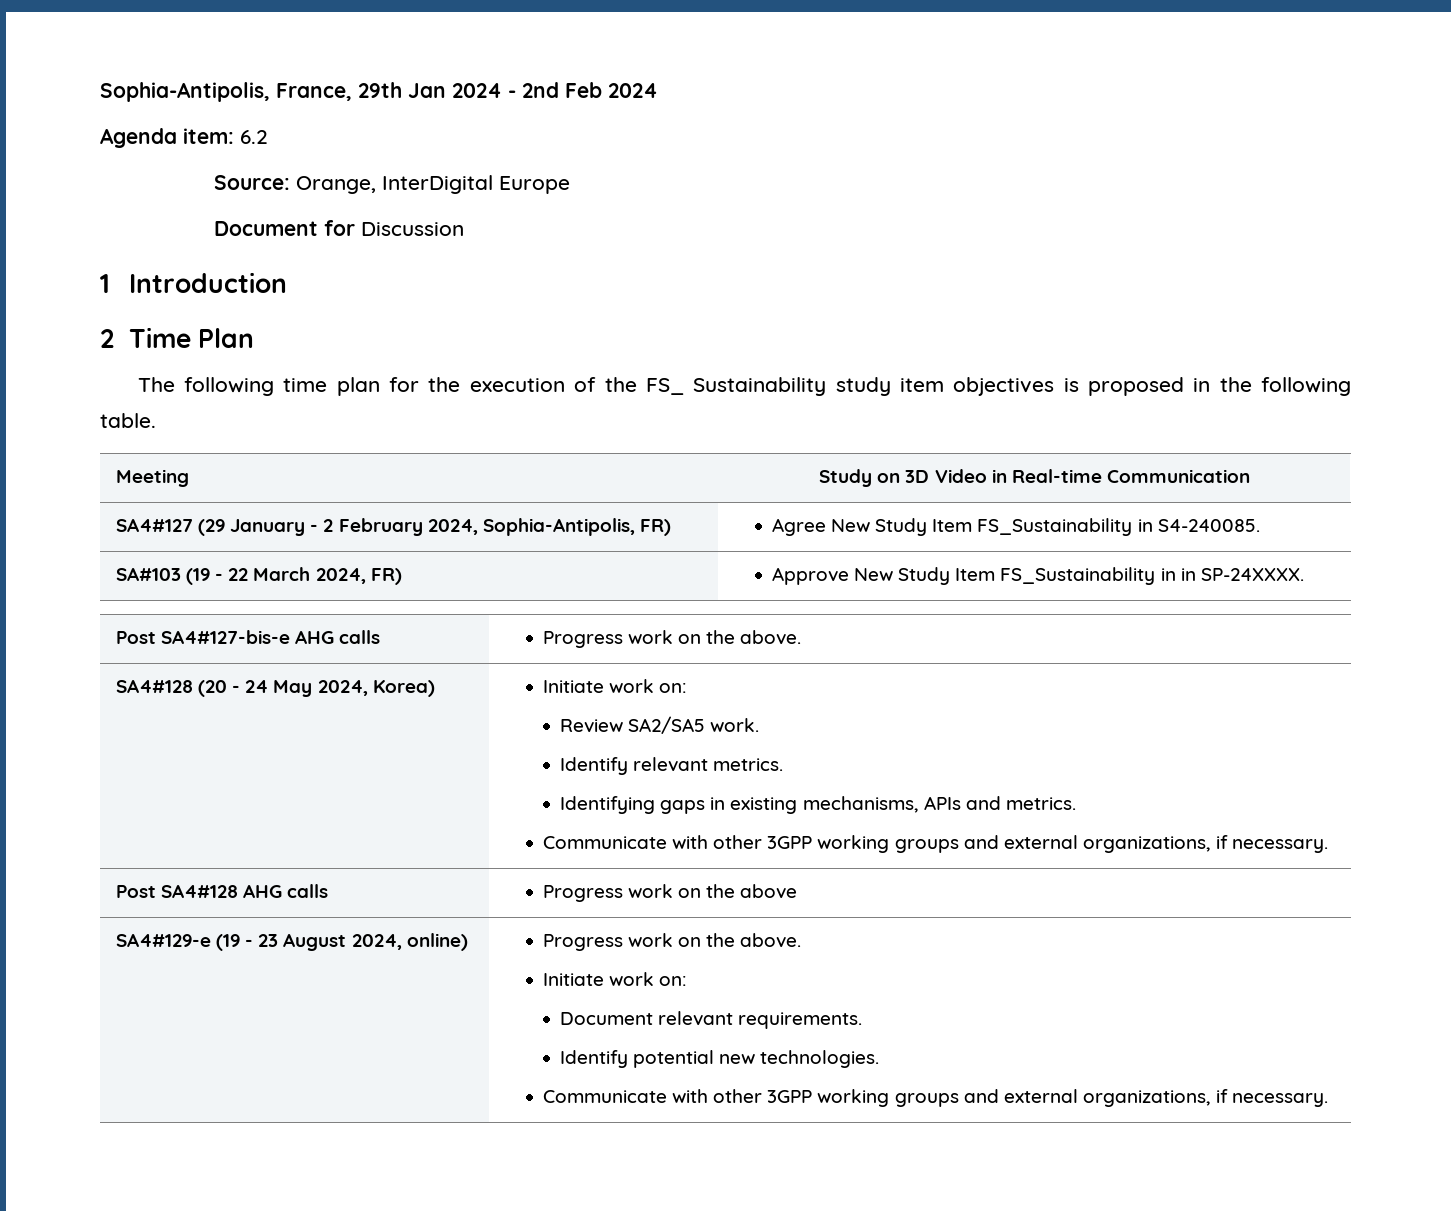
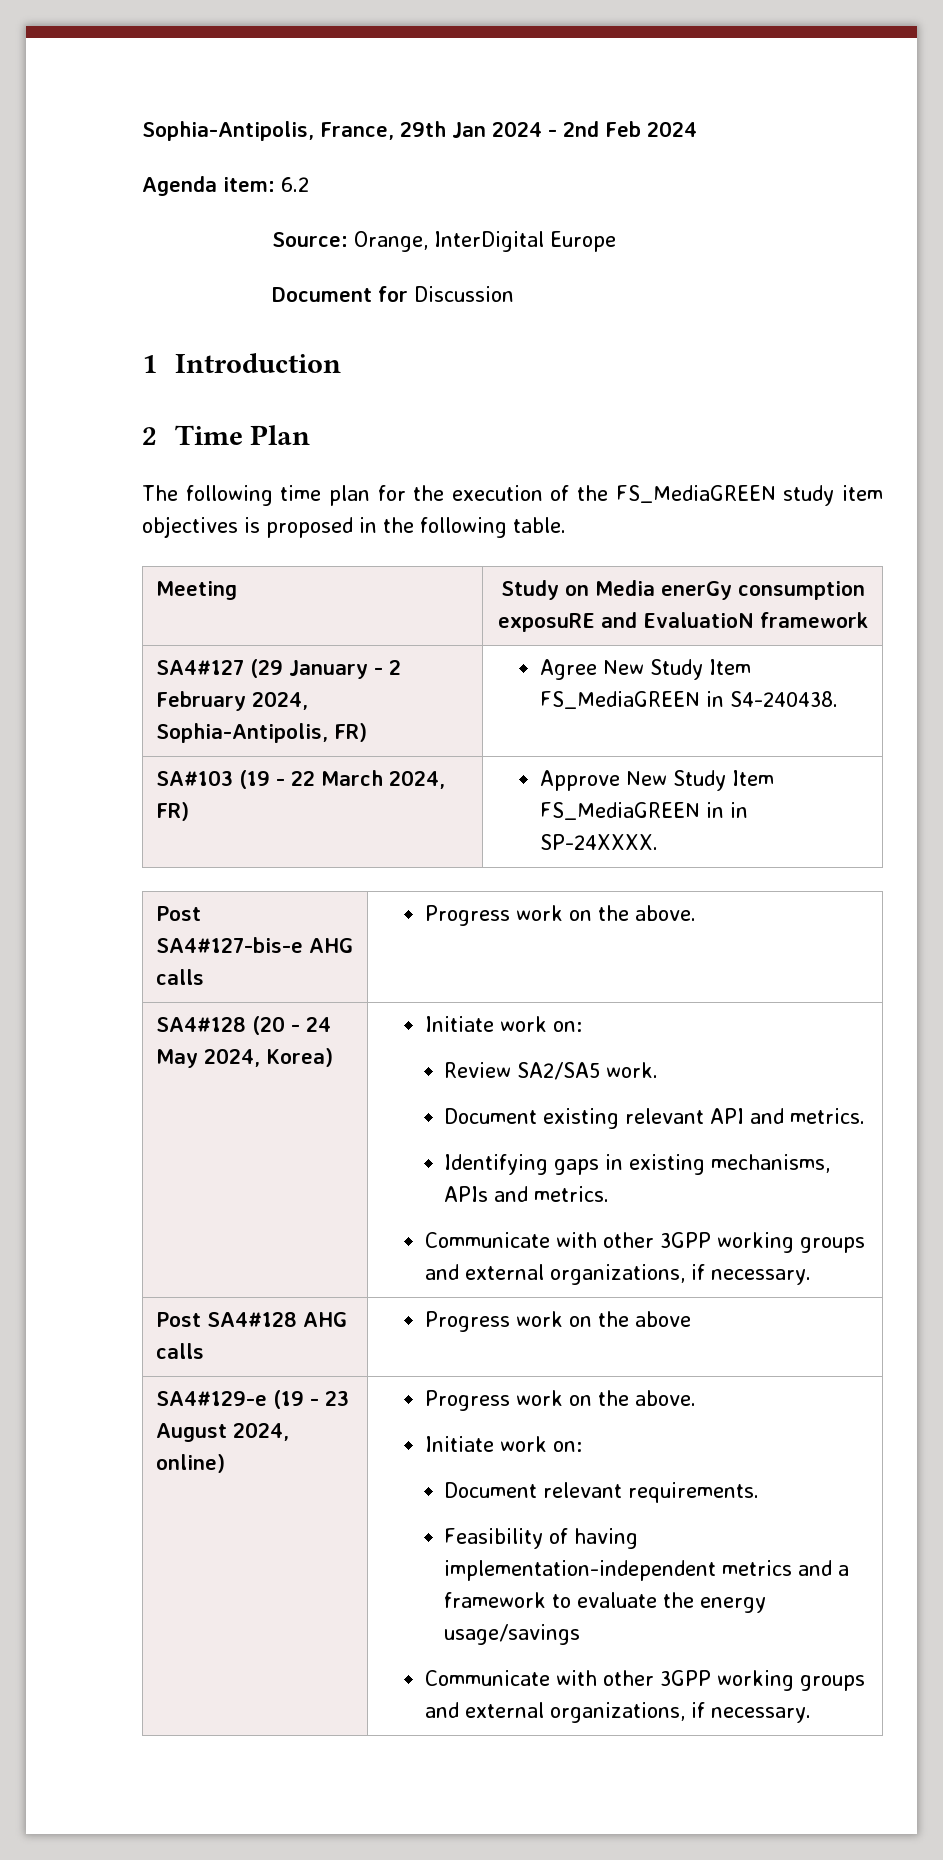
- The following time plan for the execution of the FS_ Sustainability study item objectives is proposed in the following table.
+ The following time plan for the execution of the FS_MediaGREEN study item objectives is proposed in the following table.
- Meeting | Study on 3D Video in Real-time Communication
+ Meeting | Study on Media enerGy consumption exposuRE and EvaluatioN framework
- SA4#127 (29 January - 2 February 2024, Sophia-Antipolis, FR) | Agree New Study Item FS_Sustainability in S4-240085.
+ SA4#127 (29 January - 2 February 2024, Sophia-Antipolis, FR) | Agree New Study Item FS_MediaGREEN in S4-240438.
- SA#103 (19 - 22 March 2024, FR) | Approve New Study Item FS_Sustainability in in SP-24XXXX.
+ SA#103 (19 - 22 March 2024, FR) | Approve New Study Item FS_MediaGREEN in in SP-24XXXX.
  SA4#128 (20 - 24 May 2024, Korea) | Initiate work on:
  Review SA2/SA5 work.
- Identify relevant metrics.
+ Document existing relevant API and metrics.
- Identify potential new technologies.
+ Feasibility of having implementation-independent metrics and a framework to evaluate the energy usage/savings

